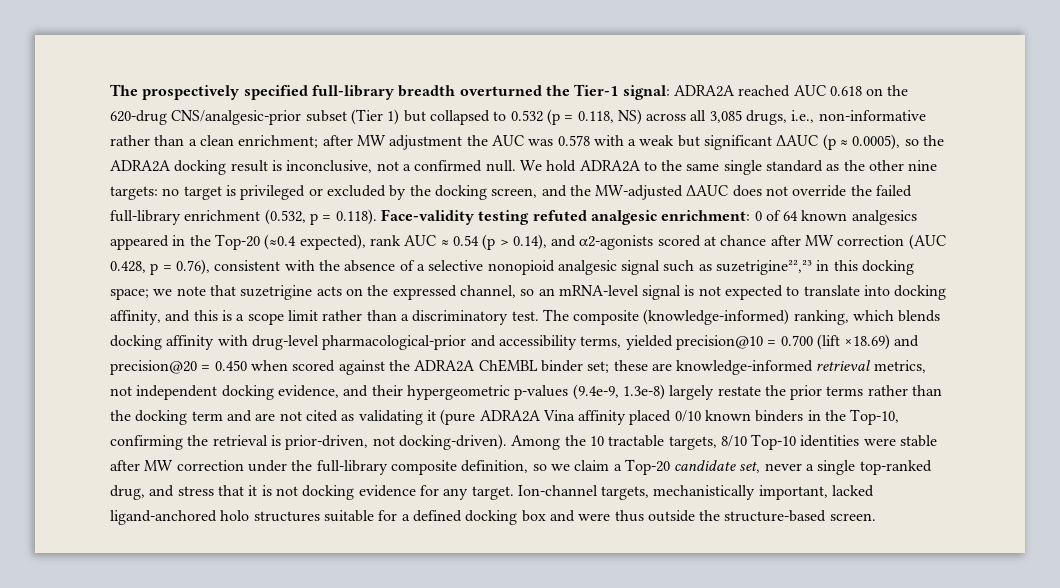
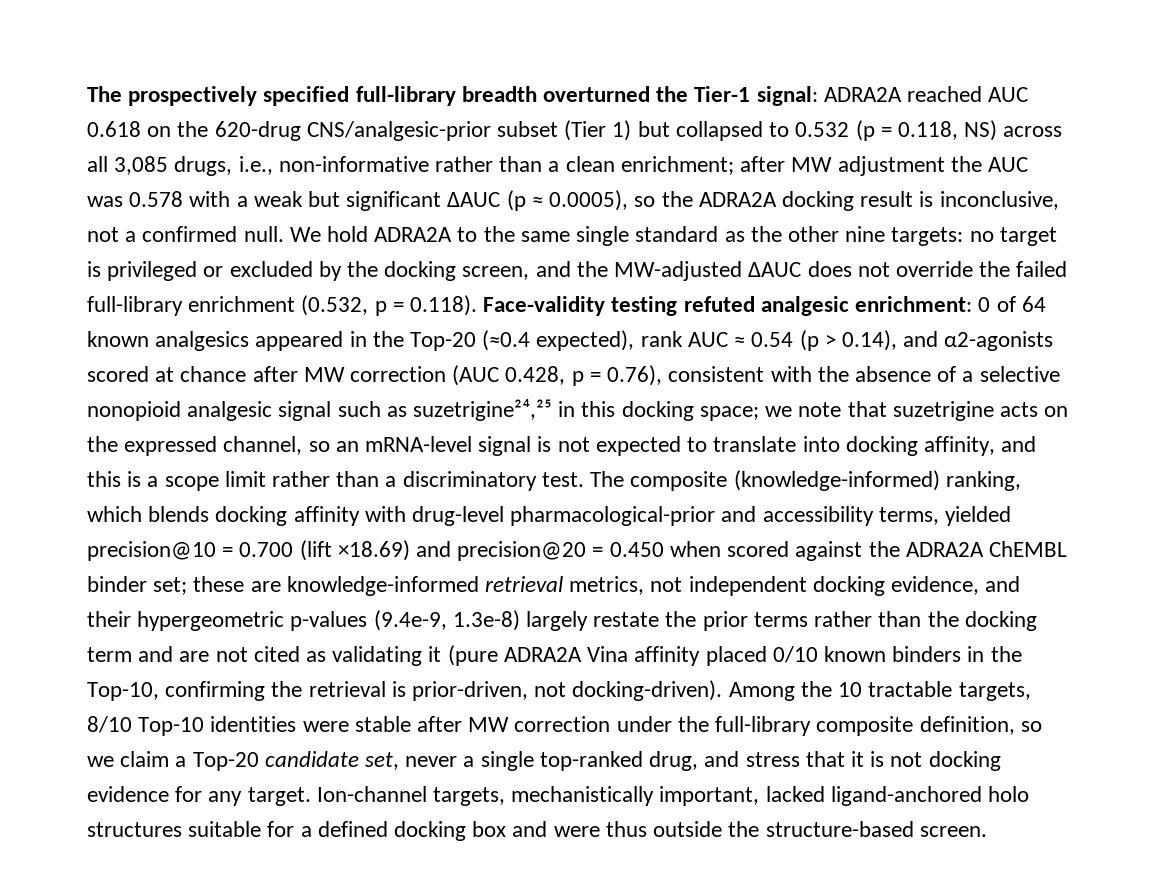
- 0 of 64 known analgesics appeared in the Top-20 (≈0.4 expected), rank AUC ≈ 0.54 (p > 0.14), and α2-agonists scored at chance after MW correction (AUC 0.428, p = 0.76), consistent with the absence of a selective nonopioid analgesic signal such as suzetrigine²²,²³ in this docking space;
+ 0 of 64 known analgesics appeared in the Top-20 (≈0.4 expected), rank AUC ≈ 0.54 (p > 0.14), and α2-agonists scored at chance after MW correction (AUC 0.428, p = 0.76), consistent with the absence of a selective nonopioid analgesic signal such as suzetrigine²⁴,²⁵ in this docking space;

